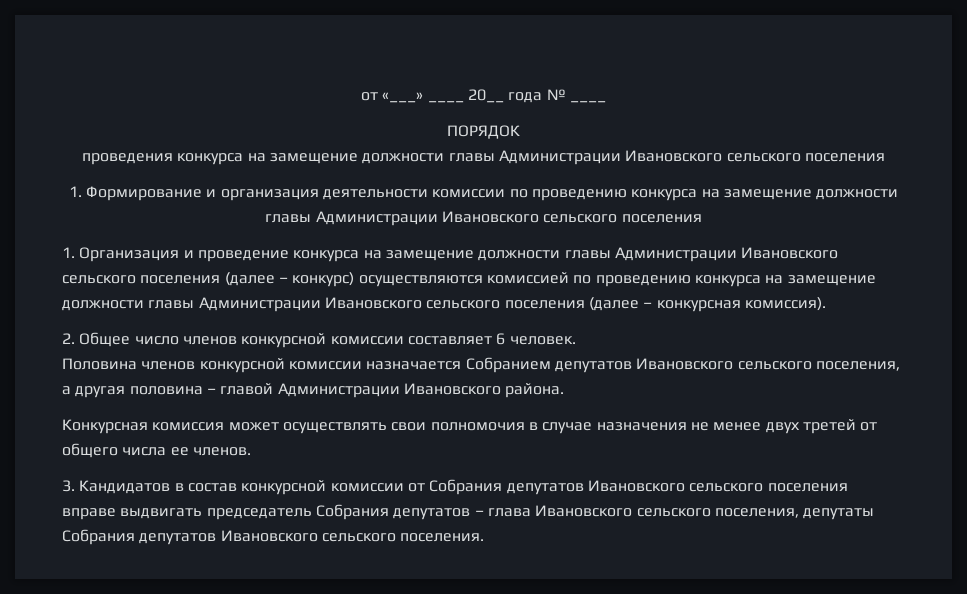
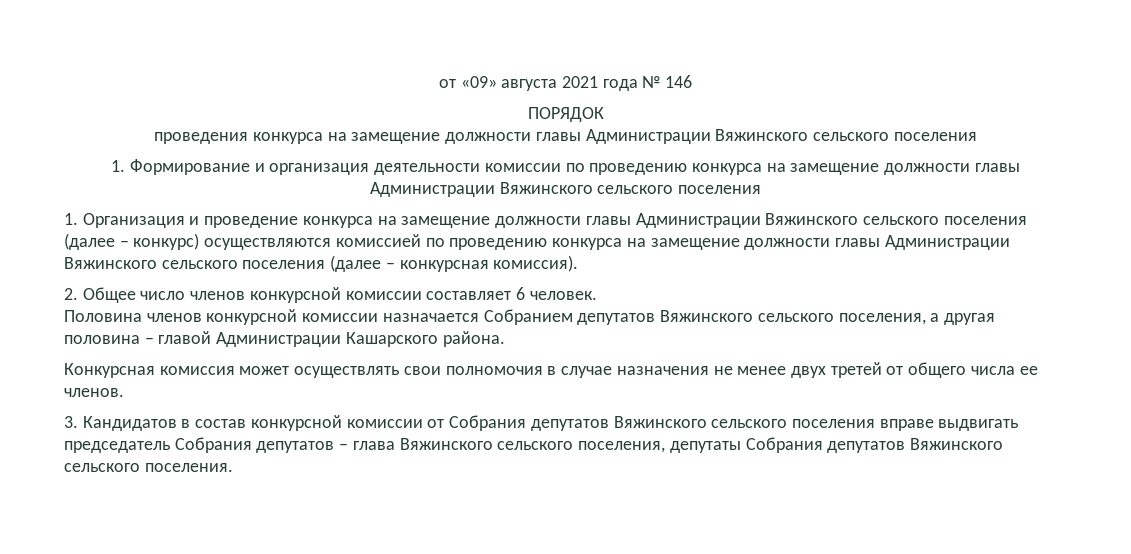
- от «___» ____ 20__ года № ____
+ от «09» августа 2021 года № 146
- проведения конкурса на замещение должности главы Администрации Ивановского сельского поселения
+ проведения конкурса на замещение должности главы Администрации Вяжинского сельского поселения
- 1. Формирование и организация деятельности комиссии по проведению конкурса на замещение должности главы Администрации Ивановского сельского поселения
+ 1. Формирование и организация деятельности комиссии по проведению конкурса на замещение должности главы Администрации Вяжинского сельского поселения
- 1. Организация и проведение конкурса на замещение должности главы Администрации Ивановского сельского поселения (далее – конкурс) осуществляются комиссией по проведению конкурса на замещение должности главы Администрации Ивановского сельского поселения (далее – конкурсная комиссия).
+ 1. Организация и проведение конкурса на замещение должности главы Администрации Вяжинского сельского поселения (далее – конкурс) осуществляются комиссией по проведению конкурса на замещение должности главы Администрации Вяжинского сельского поселения (далее – конкурсная комиссия).
- Половина членов конкурсной комиссии назначается Собранием депутатов Ивановского сельского поселения, а другая половина – главой Администрации Ивановского района.
+ Половина членов конкурсной комиссии назначается Собранием депутатов Вяжинского сельского поселения, а другая половина – главой Администрации Кашарского района.
- 3. Кандидатов в состав конкурсной комиссии от Собрания депутатов Ивановского сельского поселения вправе выдвигать председатель Собрания депутатов – глава Ивановского сельского поселения, депутаты Собрания депутатов Ивановского сельского поселения.
+ 3. Кандидатов в состав конкурсной комиссии от Собрания депутатов Вяжинского сельского поселения вправе выдвигать председатель Собрания депутатов – глава Вяжинского сельского поселения, депутаты Собрания депутатов Вяжинского сельского поселения.

